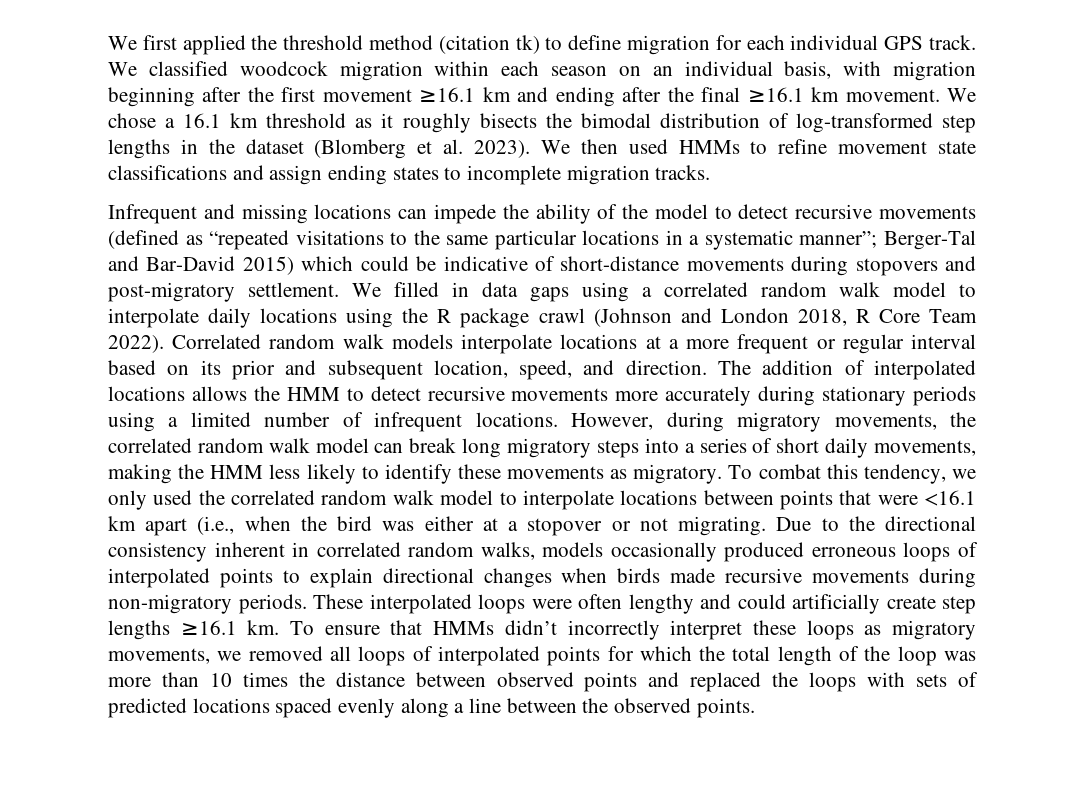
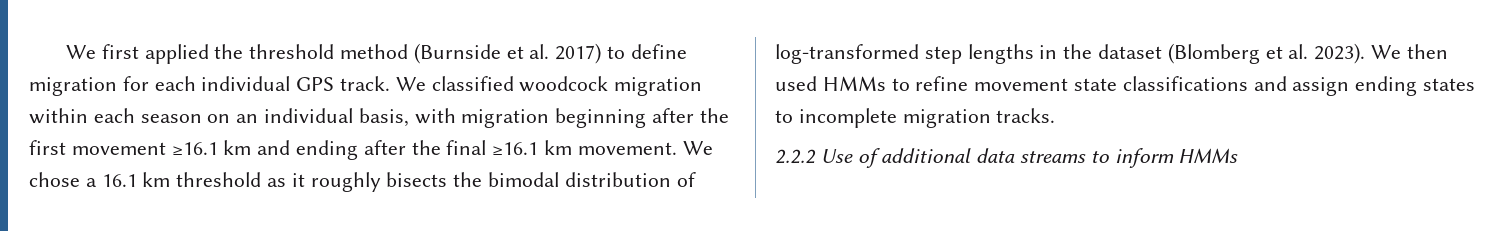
- We first applied the threshold method (citation tk) to define migration for each individual GPS track.
+ We first applied the threshold method (Burnside et al. 2017) to define migration for each individual GPS track.
- Infrequent and missing locations can impede the ability of the model to detect recursive movements (defined as “repeated visitations to the same particular locations in a systematic manner”; Berger-Tal and Bar-David 2015) which could be indicative of short-distance movements during stopovers and post-migratory settlement. We filled in data gaps using a correlated random walk model to interpolate daily locations using the R package crawl (Johnson and London 2018, R Core Team 2022). Correlated random walk models interpolate locations at a more frequent or regular interval based on its prior and subsequent location, speed, and direction. The addition of interpolated locations allows the HMM to detect recursive movements more accurately during stationary periods using a limited number of infrequent locations. However, during migratory movements, the correlated random walk model can break long migratory steps into a series of short daily movements, making the HMM less likely to identify these movements as migratory. To combat this tendency, we only used the correlated random walk model to interpolate locations between points that were <16.1 km apart (i.e., when the bird was either at a stopover or not migrating. Due to the directional consistency inherent in correlated random walks, models occasionally produced erroneous loops of interpolated points to explain directional changes when birds made recursive movements during non-migratory periods. These interpolated loops were often lengthy and could artificially create step lengths ≥16.1 km. To ensure that HMMs didn’t incorrectly interpret these loops as migratory movements, we removed all loops of interpolated points for which the total length of the loop was more than 10 times the distance between observed points and replaced the loops with sets of predicted locations spaced evenly along a line between the observed points.
+ 2.2.2 Use of additional data streams to inform HMMs

